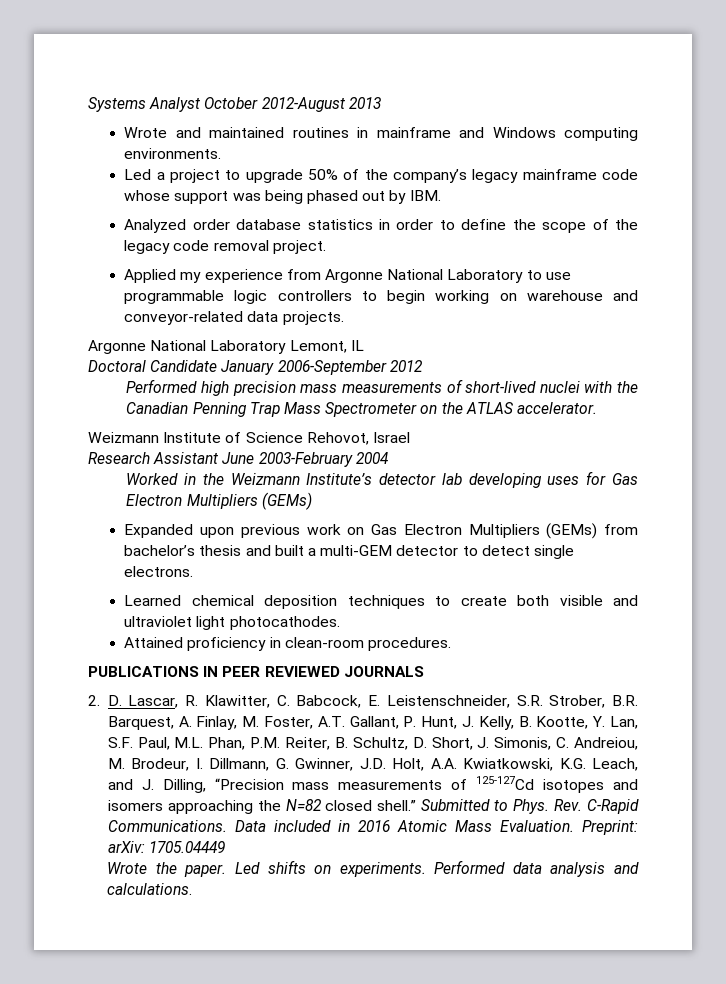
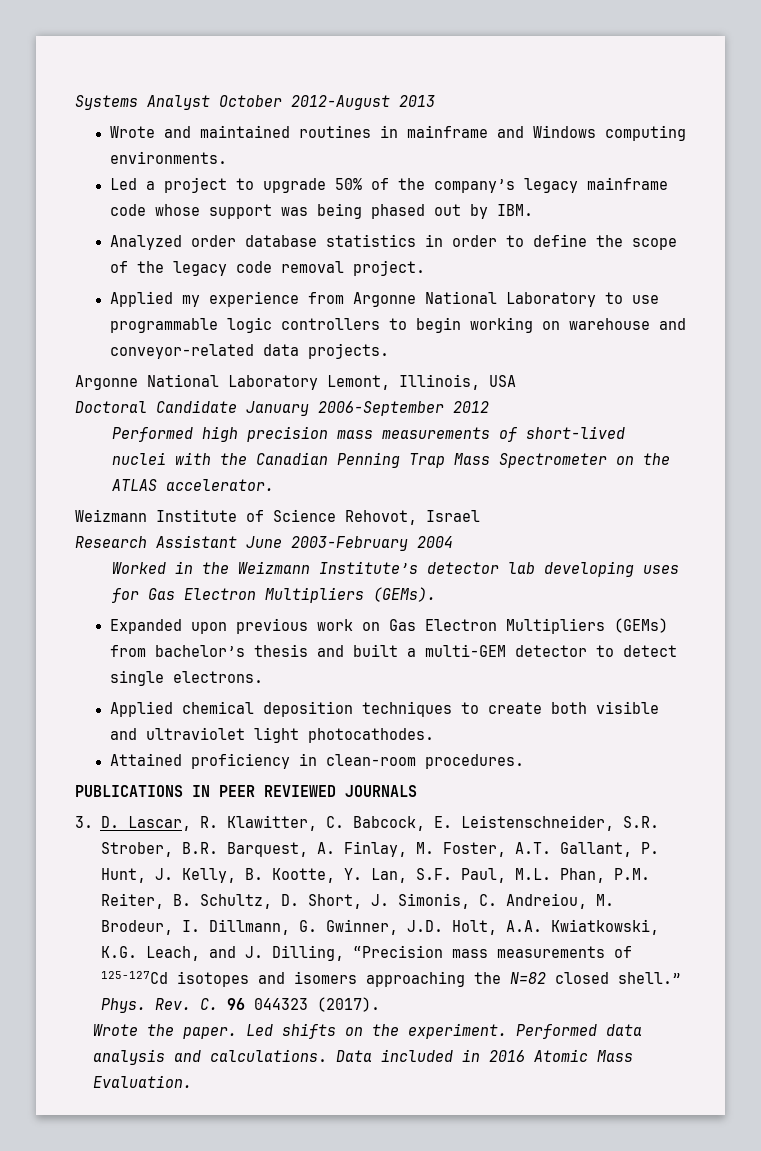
- Argonne National Laboratory Lemont, IL
+ Argonne National Laboratory Lemont, Illinois, USA
- Worked in the Weizmann Institute’s detector lab developing uses for Gas Electron Multipliers (GEMs)
+ Worked in the Weizmann Institute’s detector lab developing uses for Gas Electron Multipliers (GEMs).
- Learned chemical deposition techniques to create both visible and ultraviolet light photocathodes.
+ Applied chemical deposition techniques to create both visible and ultraviolet light photocathodes.
- 2. D. Lascar, R. Klawitter, C. Babcock, E. Leistenschneider, S.R. Strober, B.R. Barquest, A. Finlay, M. Foster, A.T. Gallant, P. Hunt, J. Kelly, B. Kootte, Y. Lan, S.F. Paul, M.L. Phan, P.M. Reiter, B. Schultz, D. Short, J. Simonis, C. Andreiou, M. Brodeur, I. Dillmann, G. Gwinner, J.D. Holt, A.A. Kwiatkowski, K.G. Leach, and J. Dilling, “Precision mass measurements of 125-127Cd isotopes and isomers approaching the N=82 closed shell.”
+ 3. D. Lascar, R. Klawitter, C. Babcock, E. Leistenschneider, S.R. Strober, B.R. Barquest, A. Finlay, M. Foster, A.T. Gallant, P. Hunt, J. Kelly, B. Kootte, Y. Lan, S.F. Paul, M.L. Phan, P.M. Reiter, B. Schultz, D. Short, J. Simonis, C. Andreiou, M. Brodeur, I. Dillmann, G. Gwinner, J.D. Holt, A.A. Kwiatkowski, K.G. Leach, and J. Dilling, “Precision mass measurements of 125-127Cd isotopes and isomers approaching the N=82 closed shell.”
- Submitted to Phys. Rev. C-Rapid Communications.
+ Phys. Rev. C. 96 044323 (2017).
+ Wrote the paper. Led shifts on the experiment. Performed data analysis and calculations.
- Preprint: arXiv: 1705.04449
- Wrote the paper. Led shifts on experiments. Performed data analysis and calculations.

